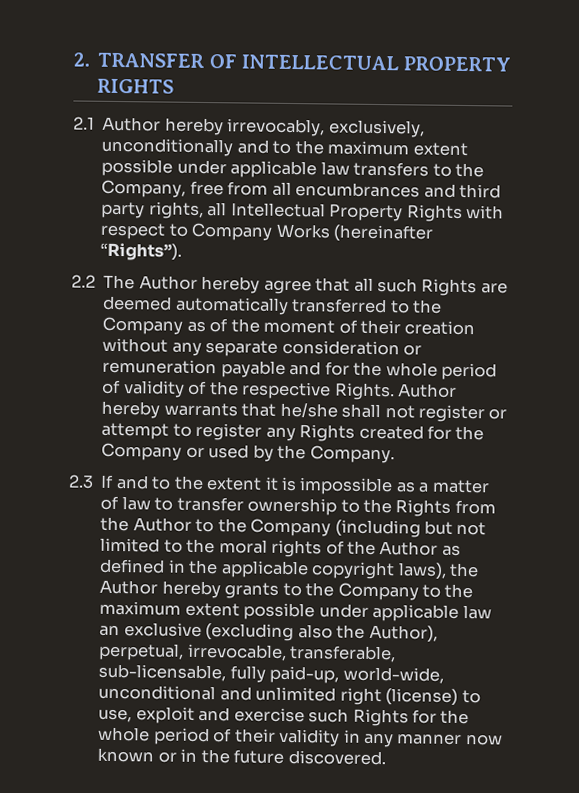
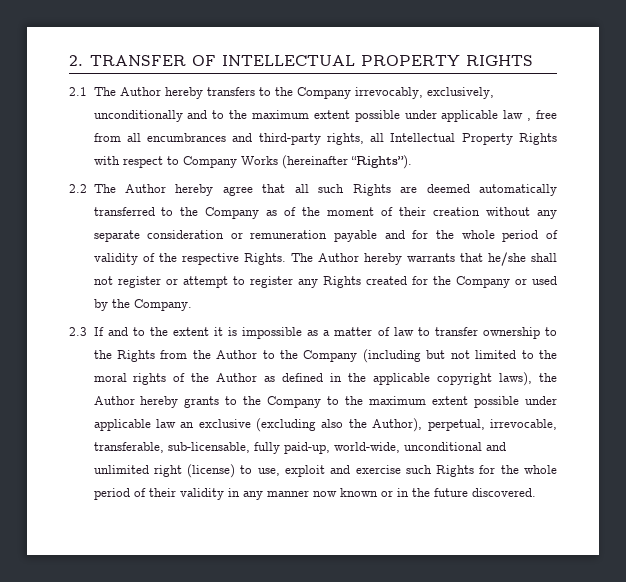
- 2.1 Author hereby irrevocably, exclusively, unconditionally and to the maximum extent possible under applicable law transfers to the Company, free from all encumbrances and third party rights, all Intellectual Property Rights with respect to Company Works (hereinafter “Rights”).
+ 2.1 The Author hereby transfers to the Company irrevocably, exclusively, unconditionally and to the maximum extent possible under applicable law , free from all encumbrances and third-party rights, all Intellectual Property Rights with respect to Company Works (hereinafter “Rights”).
- Author hereby warrants that he/she shall not register or attempt to register any Rights created for the Company or used by the Company.
+ The Author hereby warrants that he/she shall not register or attempt to register any Rights created for the Company or used by the Company.

